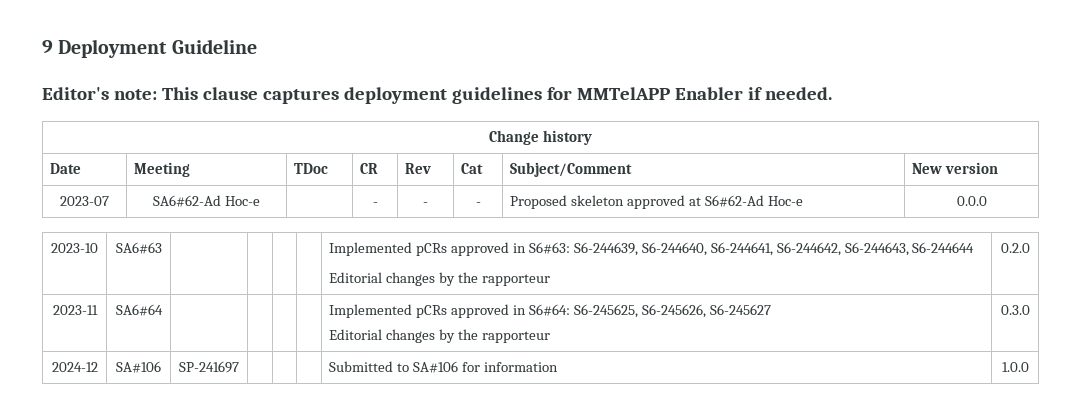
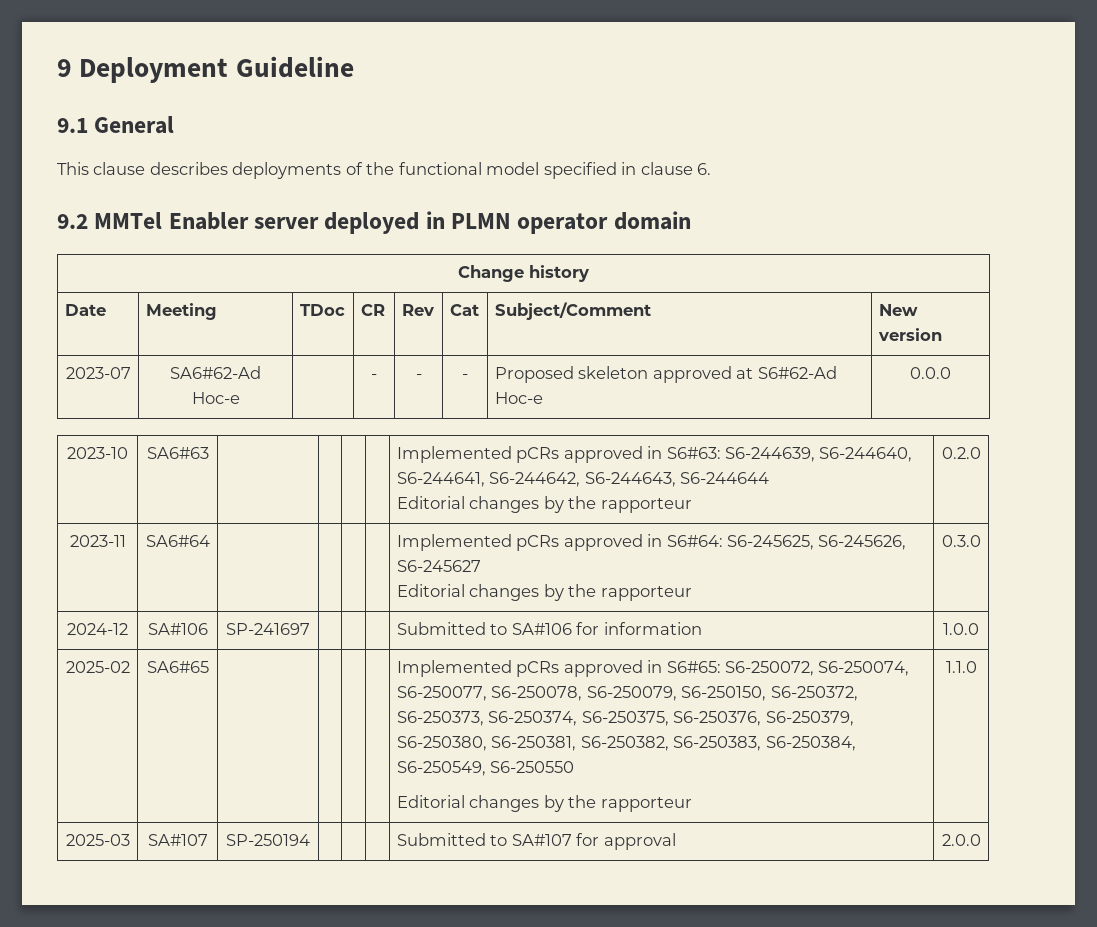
- Editor's note: This clause captures deployment guidelines for MMTelAPP Enabler if needed.
+ 9.1 General
+ This clause describes deployments of the functional model specified in clause 6.
+ 9.2 MMTel Enabler server deployed in PLMN operator domain
+ 2025-02 | SA6#65 | | | | | Implemented pCRs approved in S6#65: S6-250072, S6-250074, S6-250077, S6-250078, S6-250079, S6-250150, S6-250372, S6-250373, S6-250374, S6-250375, S6-250376, S6-250379, S6-250380, S6-250381, S6-250382, S6-250383, S6-250384, S6-250549, S6-250550
+ Editorial changes by the rapporteur | 1.1.0
+ 2025-03 | SA#107 | SP-250194 | | | | Submitted to SA#107 for approval | 2.0.0

